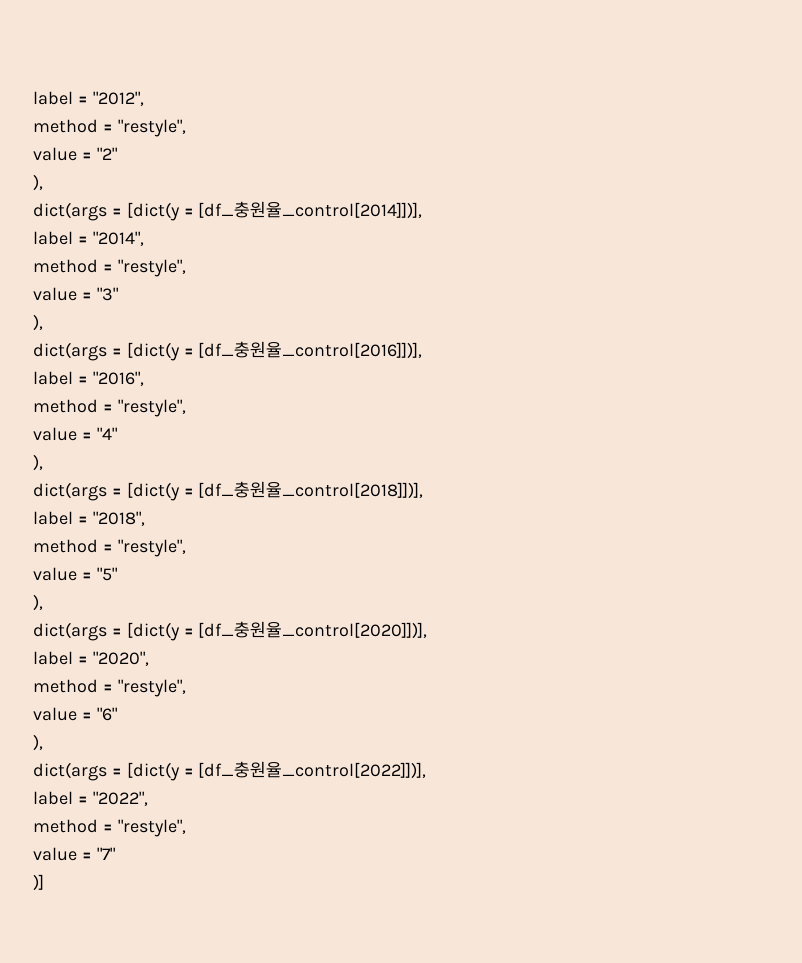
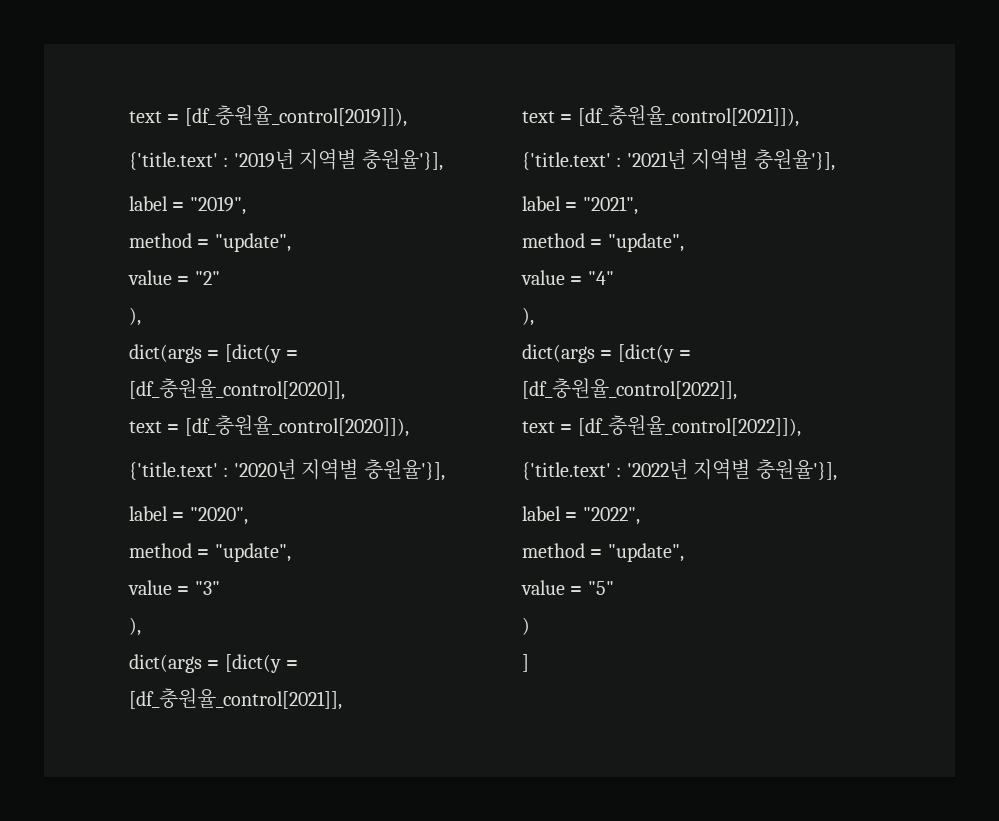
- label = "2012",
- method = "restyle",
+ text = [df_충원율_control[2019]]),
+ {'title.text' : '2019년 지역별 충원율'}],
+ label = "2019",
+ method = "update",
- dict(args = [dict(y = [df_충원율_control[2014]])],
- label = "2014",
- method = "restyle",
+ dict(args = [dict(y = [df_충원율_control[2020]],
+ text = [df_충원율_control[2020]]),
+ {'title.text' : '2020년 지역별 충원율'}],
+ label = "2020",
+ method = "update",
- dict(args = [dict(y = [df_충원율_control[2016]])],
- label = "2016",
- method = "restyle",
+ dict(args = [dict(y = [df_충원율_control[2021]],
+ text = [df_충원율_control[2021]]),
+ {'title.text' : '2021년 지역별 충원율'}],
+ label = "2021",
+ method = "update",
- dict(args = [dict(y = [df_충원율_control[2018]])],
- label = "2018",
- method = "restyle",
- value = "5"
- ),
- dict(args = [dict(y = [df_충원율_control[2020]])],
- label = "2020",
- method = "restyle",
- value = "6"
- ),
- dict(args = [dict(y = [df_충원율_control[2022]])],
+ dict(args = [dict(y = [df_충원율_control[2022]],
+ text = [df_충원율_control[2022]]),
+ {'title.text' : '2022년 지역별 충원율'}],
  label = "2022",
- method = "restyle",
- value = "7"
- )]
+ method = "update",
+ value = "5"
+ )
+ ]

